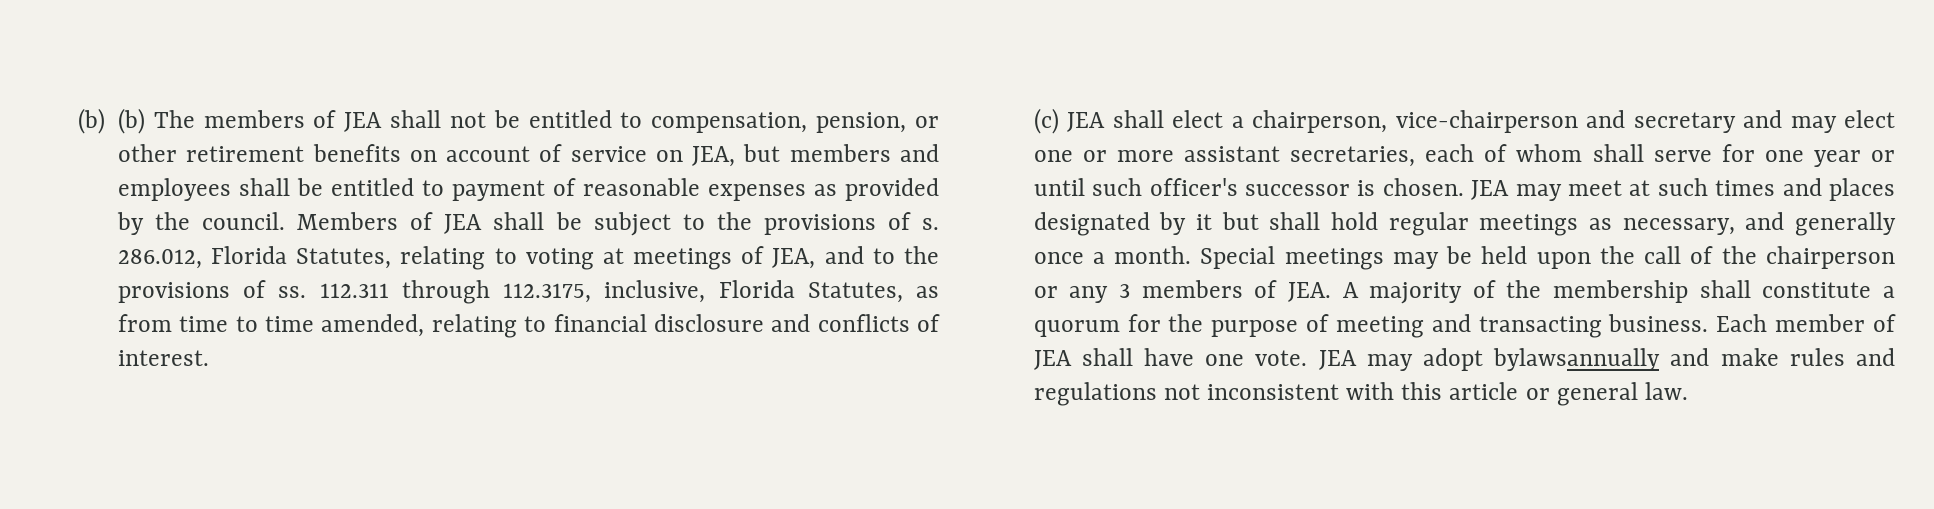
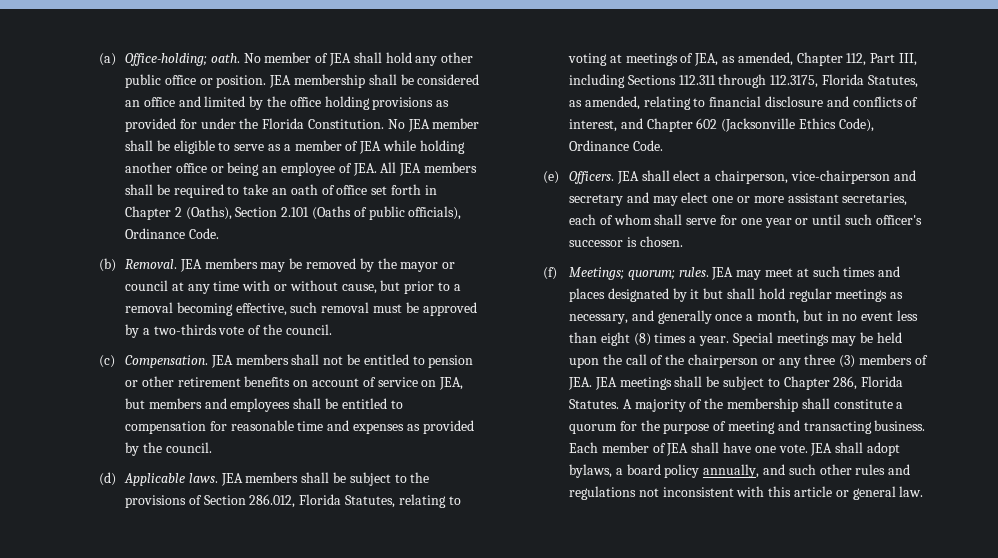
- (b) (b) The members of JEA shall not be entitled to compensation, pension, or other retirement benefits on account of service on JEA, but members and employees shall be entitled to payment of reasonable expenses as provided by the council. Members of JEA shall be subject to the provisions of s. 286.012, Florida Statutes, relating to voting at meetings of JEA, and to the provisions of ss. 112.311 through 112.3175, inclusive, Florida Statutes, as from time to time amended, relating to financial disclosure and conflicts of interest.
- (c) JEA shall elect a chairperson, vice-chairperson and secretary and may elect one or more assistant secretaries, each of whom shall serve for one year or until such officer's successor is chosen.
+ (a) Office-holding; oath. No member of JEA shall hold any other public office or position. JEA membership shall be considered an office and limited by the office holding provisions as provided for under the Florida Constitution. No JEA member shall be eligible to serve as a member of JEA while holding another office or being an employee of JEA. All JEA members shall be required to take an oath of office set forth in Chapter 2 (Oaths), Section 2.101 (Oaths of public officials), Ordinance Code.
+ (b) Removal. JEA members may be removed by the mayor or council at any time with or without cause, but prior to a removal becoming effective, such removal must be approved by a two-thirds vote of the council.
+ (c) Compensation. JEA members shall not be entitled to pension or other retirement benefits on account of service on JEA, but members and employees shall be entitled to compensation for reasonable time and expenses as provided by the council.
+ (d) Applicable laws. JEA members shall be subject to the provisions of Section 286.012, Florida Statutes, relating to voting at meetings of JEA, as amended, Chapter 112, Part III, including Sections 112.311 through 112.3175, Florida Statutes, as amended, relating to financial disclosure and conflicts of interest, and Chapter 602 (Jacksonville Ethics Code), Ordinance Code.
+ (e) Officers. JEA shall elect a chairperson, vice-chairperson and secretary and may elect one or more assistant secretaries, each of whom shall serve for one year or until such officer's successor is chosen.
+ (f) Meetings; quorum; rules.
- JEA may meet at such times and places designated by it but shall hold regular meetings as necessary, and generally once a month.
+ JEA may meet at such times and places designated by it but shall hold regular meetings as necessary, and generally once a month, but in no event less than eight (8) times a year.
- Special meetings may be held upon the call of the chairperson or any 3 members of JEA. A majority of the membership shall constitute a quorum for the purpose of meeting and transacting business.
+ Special meetings may be held upon the call of the chairperson or any three (3) members of JEA. JEA meetings shall be subject to Chapter 286, Florida Statutes. A majority of the membership shall constitute a quorum for the purpose of meeting and transacting business.
- JEA may adopt bylawsannually and make rules and regulations not inconsistent with this article or general law.
+ JEA shall adopt bylaws, a board policy annually, and such other rules and regulations not inconsistent with this article or general law.

